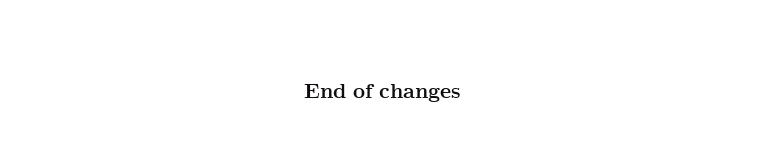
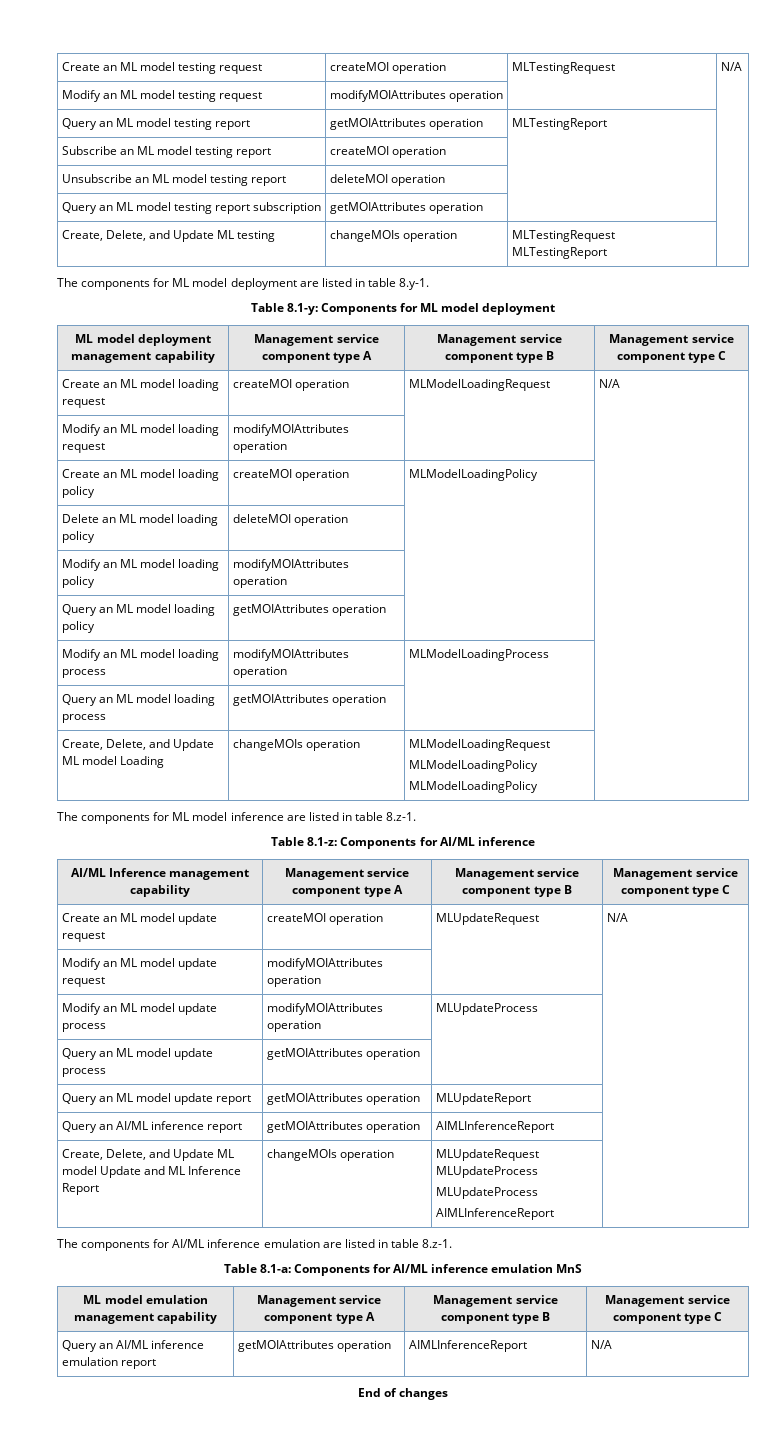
+ Create an ML model testing request | createMOI operation | MLTestingRequest | N/A
+ Modify an ML model testing request | modifyMOIAttributes operation | |
+ Query an ML model testing report | getMOIAttributes operation | MLTestingReport |
+ Subscribe an ML model testing report | createMOI operation | |
+ Unsubscribe an ML model testing report | deleteMOI operation | |
+ Query an ML model testing report subscription | getMOIAttributes operation | |
+ Create, Delete, and Update ML testing | changeMOIs operation | MLTestingRequest MLTestingReport |
+ The components for ML model deployment are listed in table 8.y-1.
+ Table 8.1-y: Components for ML model deployment
+ ML model deployment management capability | Management service component type A | Management service component type B | Management service component type C
+ Create an ML model loading request | createMOI operation | MLModelLoadingRequest | N/A
+ Modify an ML model loading request | modifyMOIAttributes operation | |
+ Create an ML model loading policy | createMOI operation | MLModelLoadingPolicy |
+ Delete an ML model loading policy | deleteMOI operation | |
+ Modify an ML model loading policy | modifyMOIAttributes operation | |
+ Query an ML model loading policy | getMOIAttributes operation | |
+ Modify an ML model loading process | modifyMOIAttributes operation | MLModelLoadingProcess |
+ Query an ML model loading process | getMOIAttributes operation | |
+ Create, Delete, and Update ML model Loading | changeMOIs operation | MLModelLoadingRequest
+ MLModelLoadingPolicy
+ MLModelLoadingPolicy |
+ The components for ML model inference are listed in table 8.z-1.
+ Table 8.1-z: Components for AI/ML inference
+ AI/ML Inference management capability | Management service component type A | Management service component type B | Management service component type C
+ Create an ML model update request | createMOI operation | MLUpdateRequest | N/A
+ Modify an ML model update request | modifyMOIAttributes operation | |
+ Modify an ML model update process | modifyMOIAttributes operation | MLUpdateProcess |
+ Query an ML model update process | getMOIAttributes operation | |
+ Query an ML model update report | getMOIAttributes operation | MLUpdateReport |
+ Query an AI/ML inference report | getMOIAttributes operation | AIMLInferenceReport |
+ Create, Delete, and Update ML model Update and ML Inference Report | changeMOIs operation | MLUpdateRequest MLUpdateProcess
+ MLUpdateProcess
+ AIMLInferenceReport |
+ The components for AI/ML inference emulation are listed in table 8.z-1.
+ Table 8.1-a: Components for AI/ML inference emulation MnS
+ ML model emulation management capability | Management service component type A | Management service component type B | Management service component type C
+ Query an AI/ML inference emulation report | getMOIAttributes operation | AIMLInferenceReport | N/A

